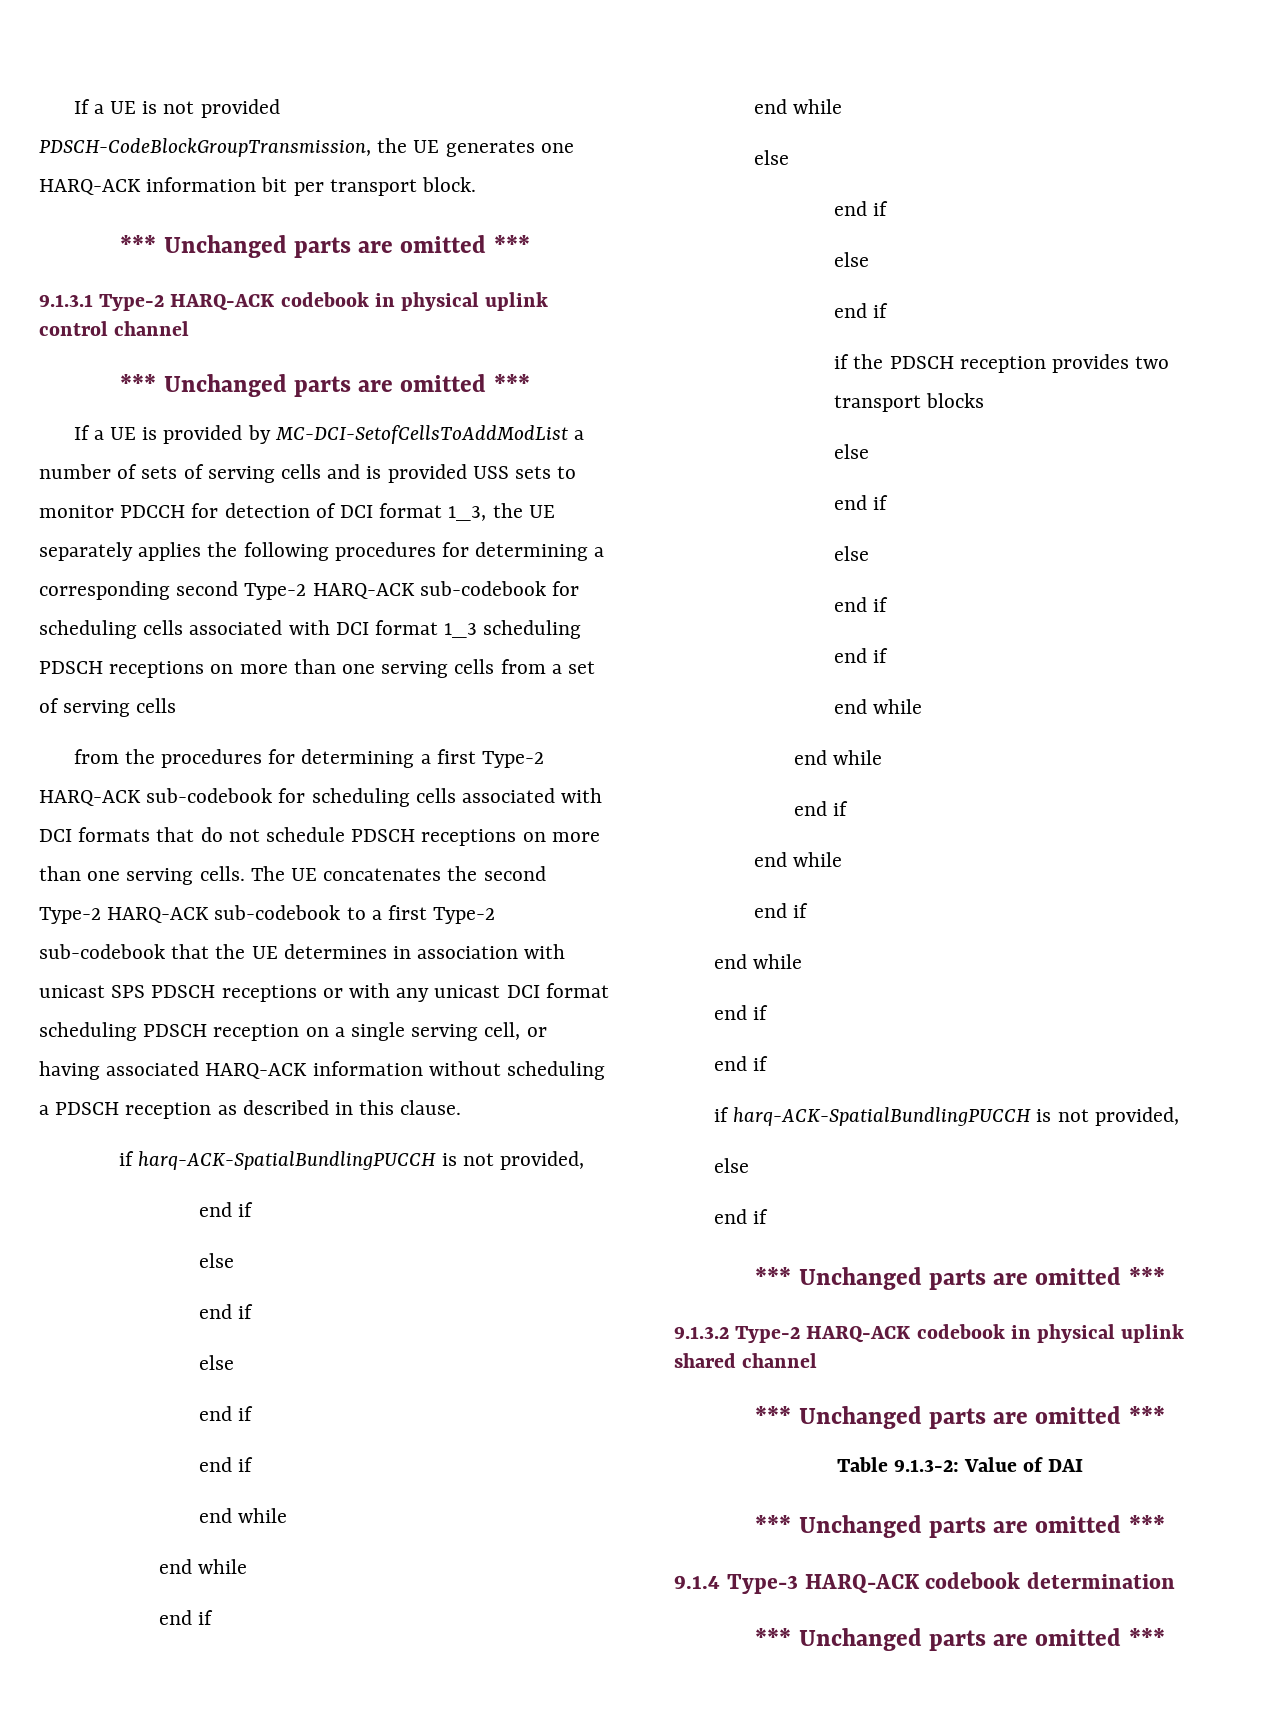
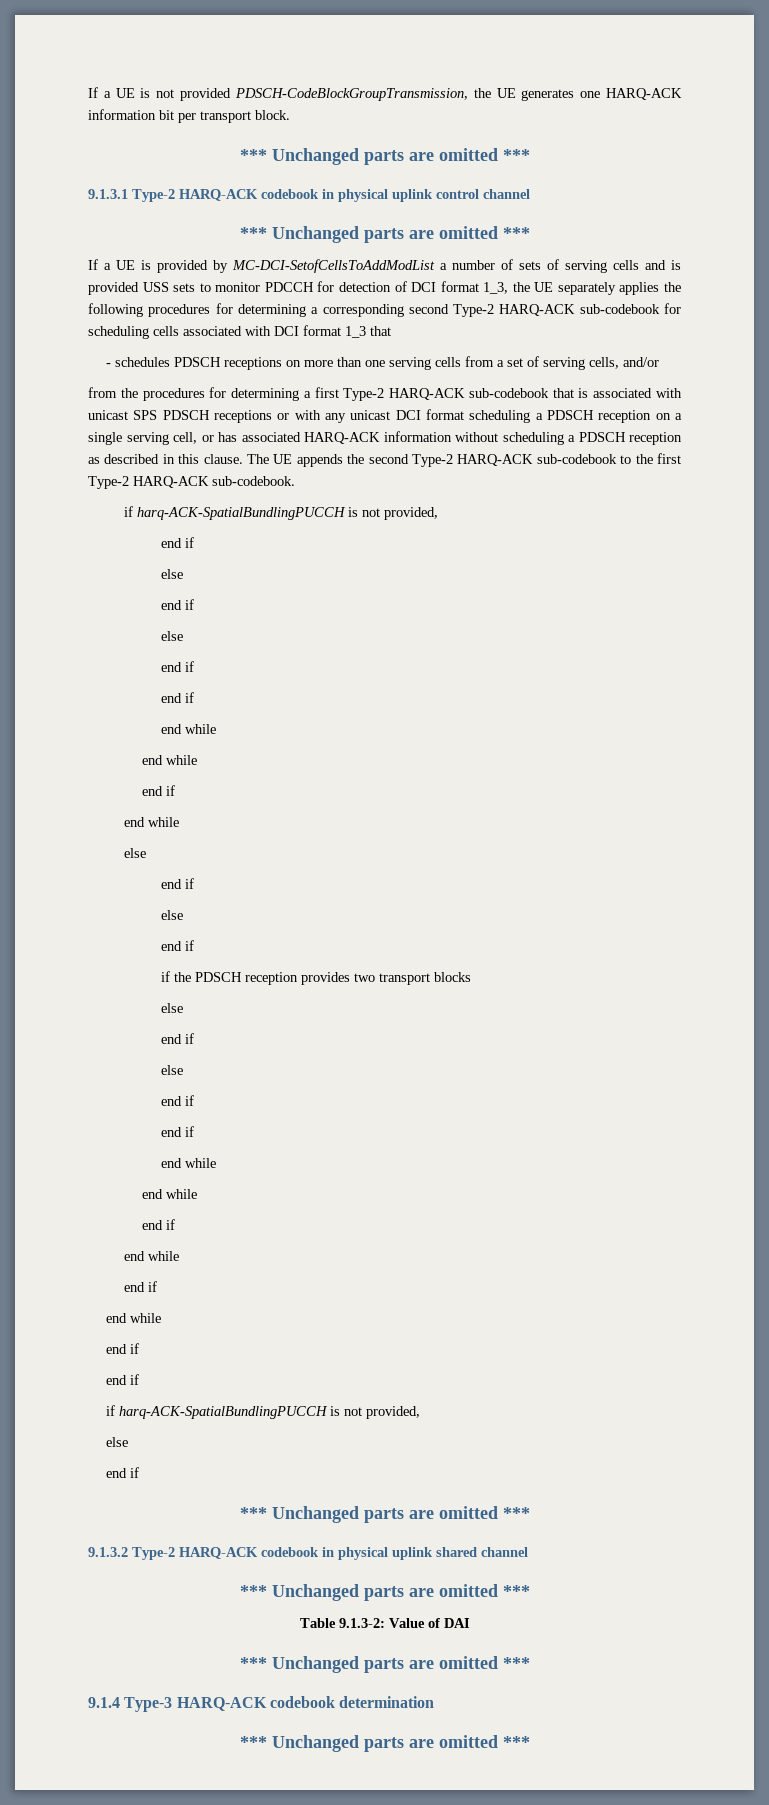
- If a UE is provided by MC-DCI-SetofCellsToAddModList a number of sets of serving cells and is provided USS sets to monitor PDCCH for detection of DCI format 1_3, the UE separately applies the following procedures for determining a corresponding second Type-2 HARQ-ACK sub-codebook for scheduling cells associated with DCI format 1_3 scheduling PDSCH receptions on more than one serving cells from a set of serving cells
+ If a UE is provided by MC-DCI-SetofCellsToAddModList a number of sets of serving cells and is provided USS sets to monitor PDCCH for detection of DCI format 1_3, the UE separately applies the following procedures for determining a corresponding second Type-2 HARQ-ACK sub-codebook for scheduling cells associated with DCI format 1_3 that
+ - schedules PDSCH receptions on more than one serving cells from a set of serving cells, and/or
- from the procedures for determining a first Type-2 HARQ-ACK sub-codebook for scheduling cells associated with DCI formats that do not schedule PDSCH receptions on more than one serving cells. The UE concatenates the second Type-2 HARQ-ACK sub-codebook to a first Type-2 sub-codebook that the UE determines in association with unicast SPS PDSCH receptions or with any unicast DCI format scheduling PDSCH reception on a single serving cell, or having associated HARQ-ACK information without scheduling a PDSCH reception as described in this clause.
+ from the procedures for determining a first Type-2 HARQ-ACK sub-codebook that is associated with unicast SPS PDSCH receptions or with any unicast DCI format scheduling a PDSCH reception on a single serving cell, or has associated HARQ-ACK information without scheduling a PDSCH reception as described in this clause. The UE appends the second Type-2 HARQ-ACK sub-codebook to the first Type-2 HARQ-ACK sub-codebook.

